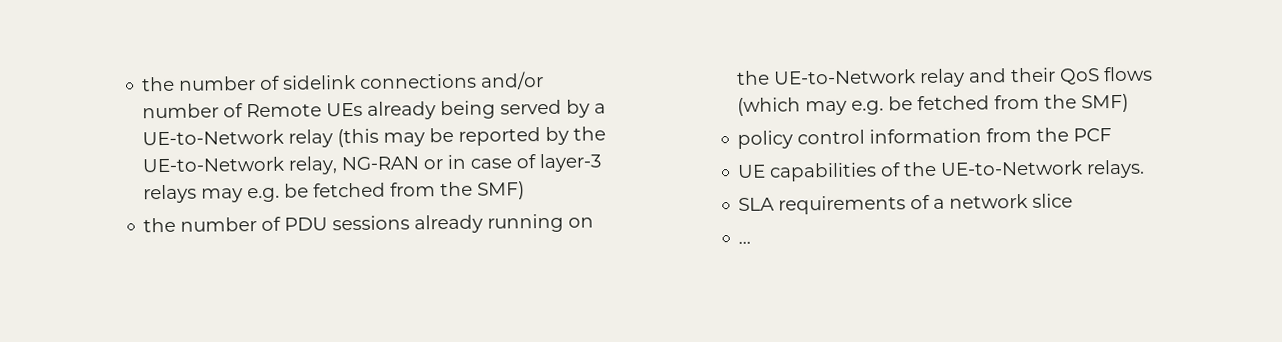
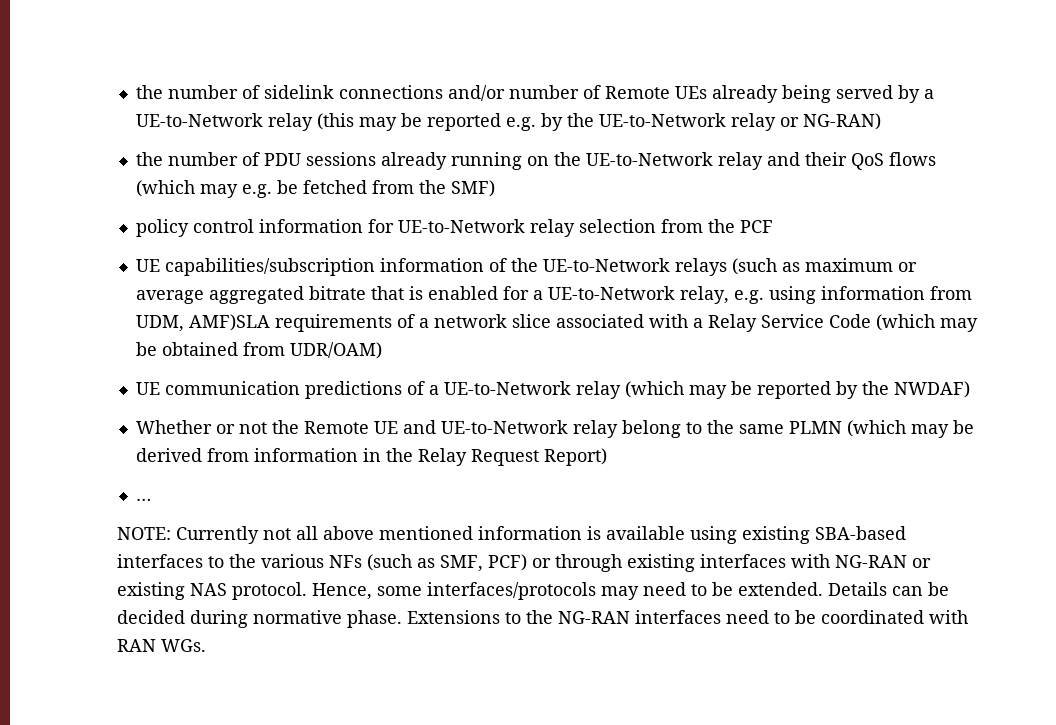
- the number of sidelink connections and/or number of Remote UEs already being served by a UE-to-Network relay (this may be reported by the UE-to-Network relay, NG-RAN or in case of layer-3 relays may e.g. be fetched from the SMF)
+ the number of sidelink connections and/or number of Remote UEs already being served by a UE-to-Network relay (this may be reported e.g. by the UE-to-Network relay or NG-RAN)
- policy control information from the PCF
+ policy control information for UE-to-Network relay selection from the PCF
- UE capabilities of the UE-to-Network relays.
- SLA requirements of a network slice
+ UE capabilities/subscription information of the UE-to-Network relays (such as maximum or average aggregated bitrate that is enabled for a UE-to-Network relay, e.g. using information from UDM, AMF)SLA requirements of a network slice associated with a Relay Service Code (which may be obtained from UDR/OAM)
+ UE communication predictions of a UE-to-Network relay (which may be reported by the NWDAF)
+ Whether or not the Remote UE and UE-to-Network relay belong to the same PLMN (which may be derived from information in the Relay Request Report)
  …
+ NOTE: Currently not all above mentioned information is available using existing SBA-based interfaces to the various NFs (such as SMF, PCF) or through existing interfaces with NG-RAN or existing NAS protocol. Hence, some interfaces/protocols may need to be extended. Details can be decided during normative phase. Extensions to the NG-RAN interfaces need to be coordinated with RAN WGs.

